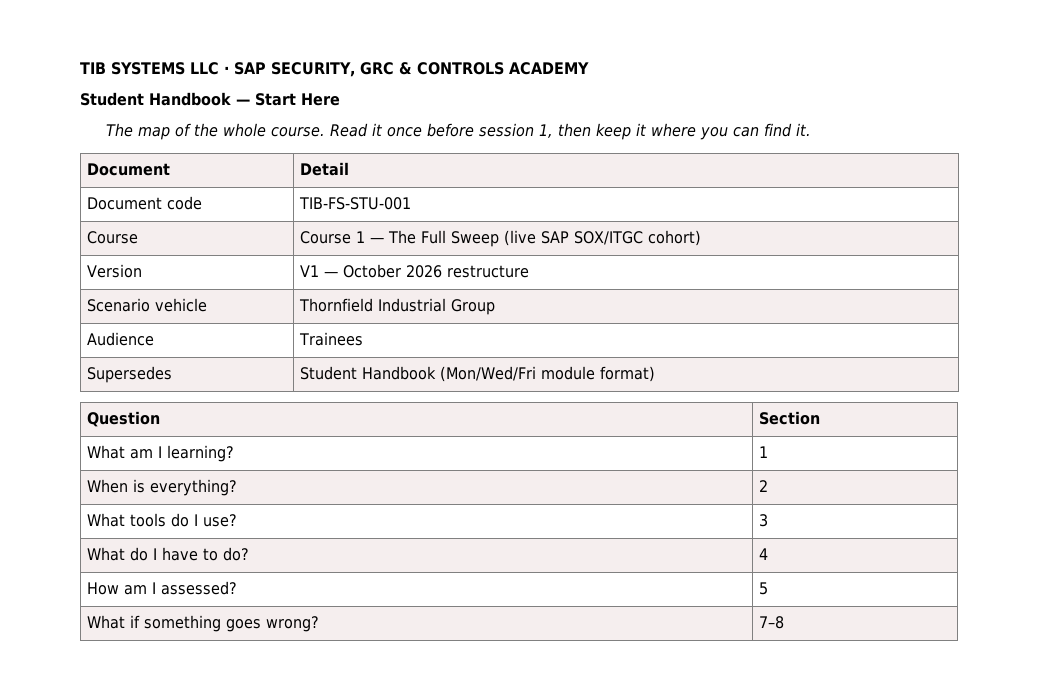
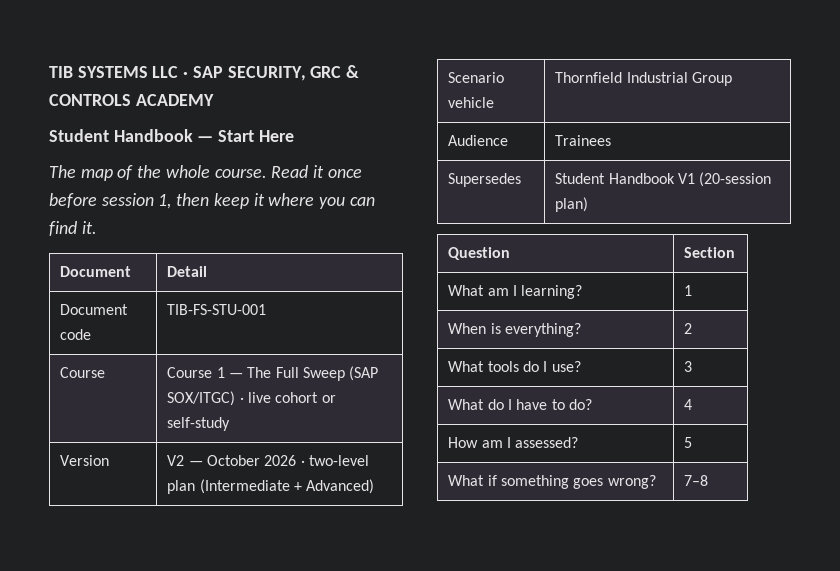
- Course | Course 1 — The Full Sweep (live SAP SOX/ITGC cohort)
+ Course | Course 1 — The Full Sweep (SAP SOX/ITGC) · live cohort or self-study
- Version | V1 — October 2026 restructure
+ Version | V2 — October 2026 · two-level plan (Intermediate + Advanced)
- Supersedes | Student Handbook (Mon/Wed/Fri module format)
+ Supersedes | Student Handbook V1 (20-session plan)

